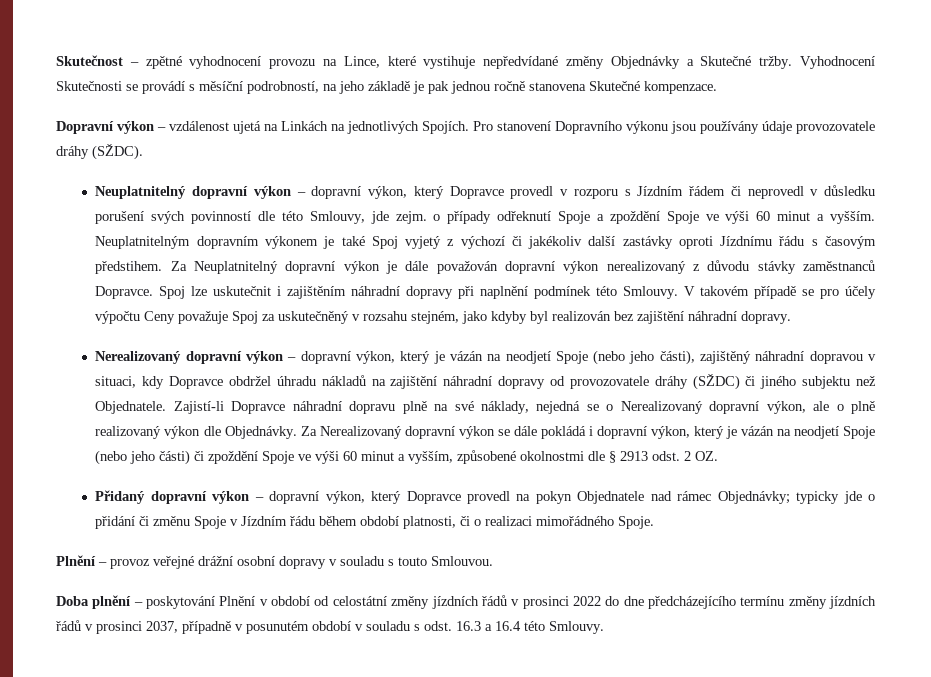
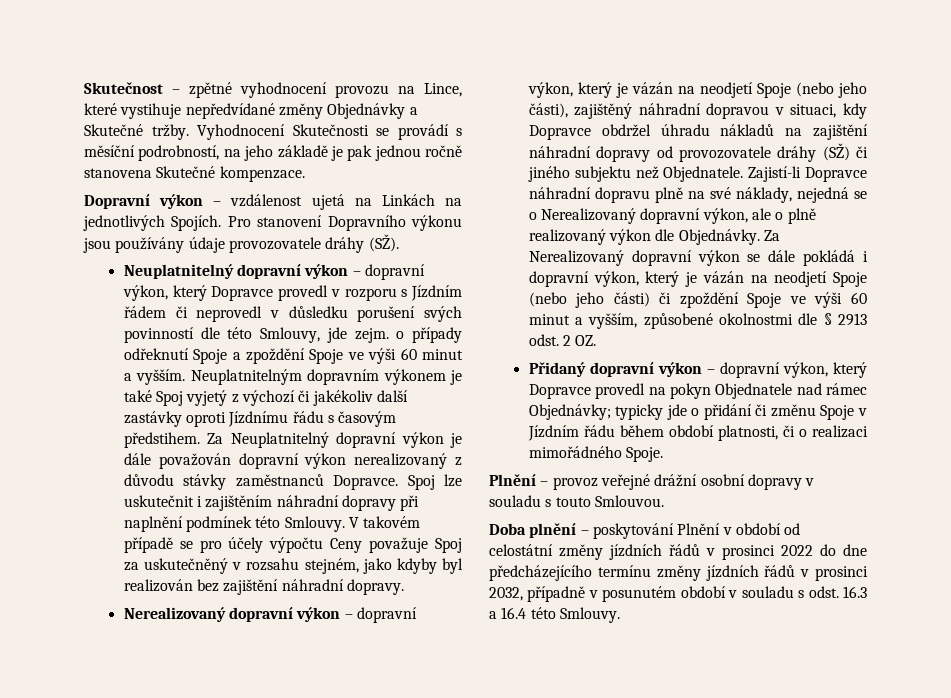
- Pro stanovení Dopravního výkonu jsou používány údaje provozovatele dráhy (SŽDC).
+ Pro stanovení Dopravního výkonu jsou používány údaje provozovatele dráhy (SŽ).
- Nerealizovaný dopravní výkon – dopravní výkon, který je vázán na neodjetí Spoje (nebo jeho části), zajištěný náhradní dopravou v situaci, kdy Dopravce obdržel úhradu nákladů na zajištění náhradní dopravy od provozovatele dráhy (SŽDC) či jiného subjektu než Objednatele.
+ Nerealizovaný dopravní výkon – dopravní výkon, který je vázán na neodjetí Spoje (nebo jeho části), zajištěný náhradní dopravou v situaci, kdy Dopravce obdržel úhradu nákladů na zajištění náhradní dopravy od provozovatele dráhy (SŽ) či jiného subjektu než Objednatele.
- Doba plnění – poskytování Plnění v období od celostátní změny jízdních řádů v prosinci 2022 do dne předcházejícího termínu změny jízdních řádů v prosinci 2037, případně v posunutém období v souladu s odst. 16.3 a 16.4 této Smlouvy.
+ Doba plnění – poskytování Plnění v období od celostátní změny jízdních řádů v prosinci 2022 do dne předcházejícího termínu změny jízdních řádů v prosinci 2032, případně v posunutém období v souladu s odst. 16.3 a 16.4 této Smlouvy.

